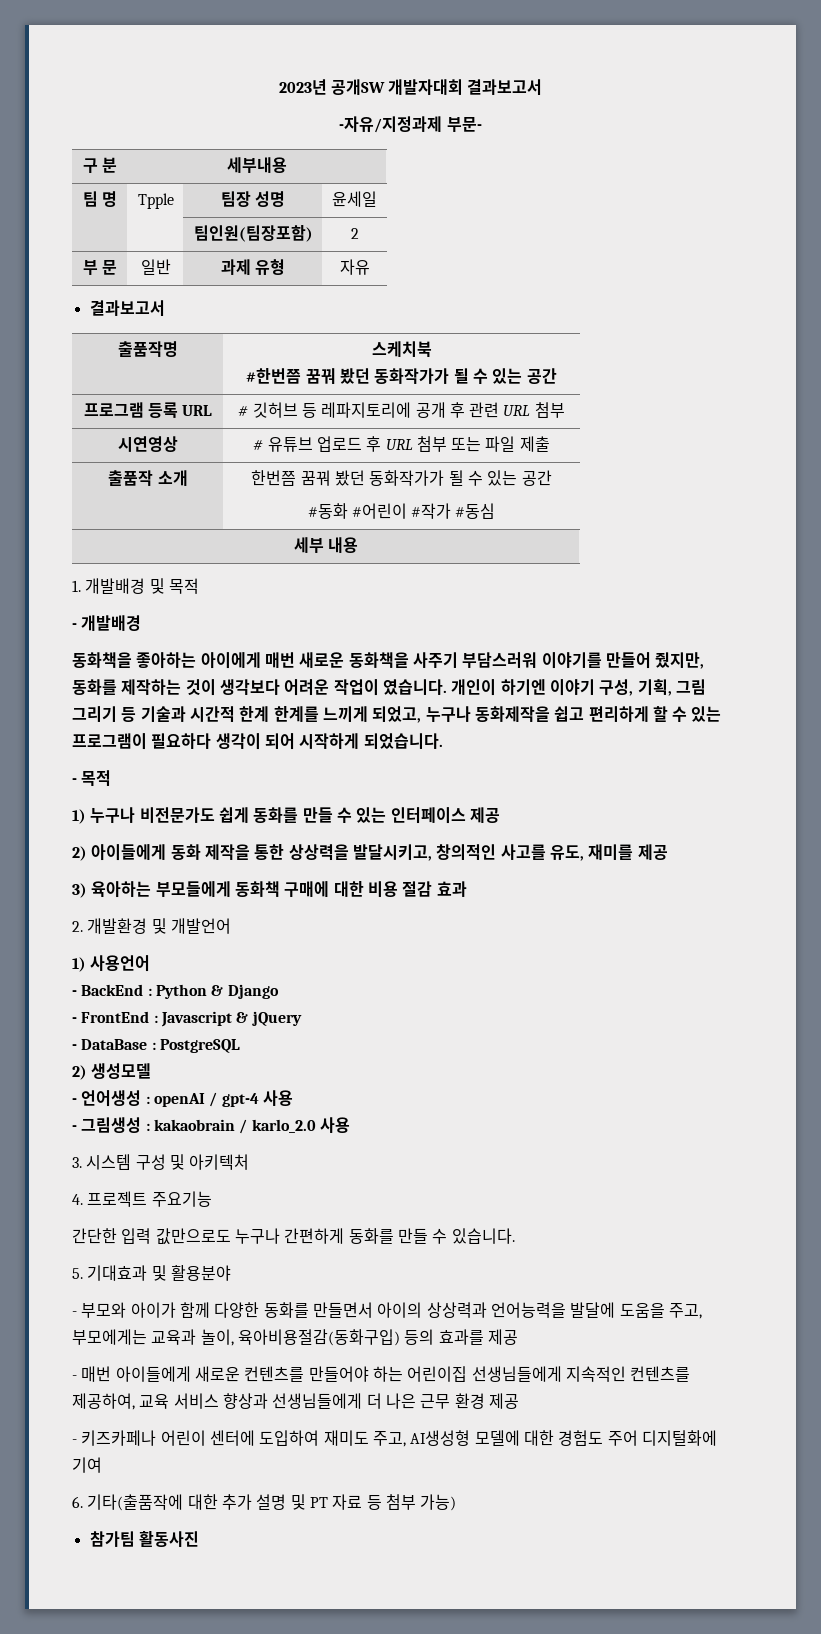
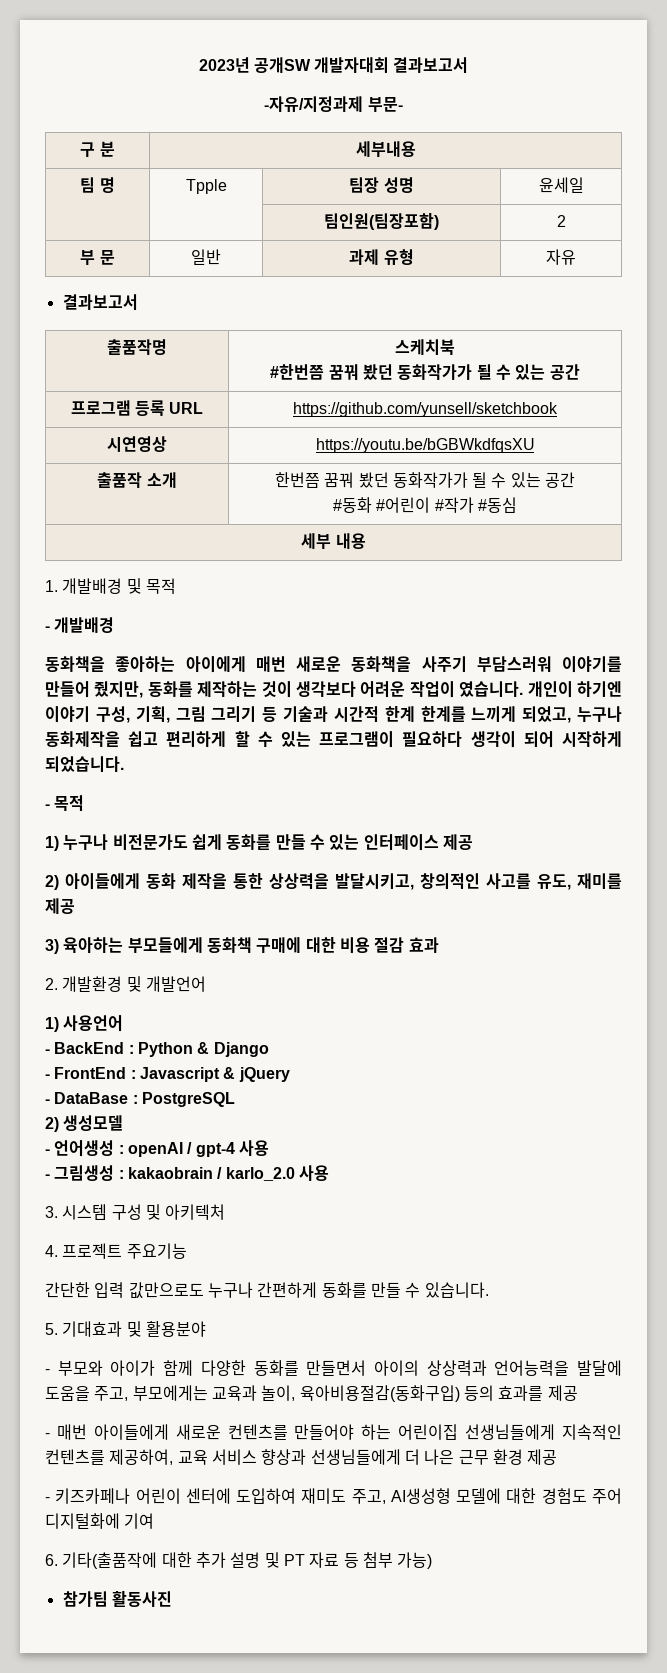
- 프로그램 등록 URL | # 깃허브 등 레파지토리에 공개 후 관련 URL 첨부
- 시연영상 | # 유튜브 업로드 후 URL 첨부 또는 파일 제출
+ 프로그램 등록 URL | https://github.com/yunsell/sketchbook
+ 시연영상 | https://youtu.be/bGBWkdfqsXU

